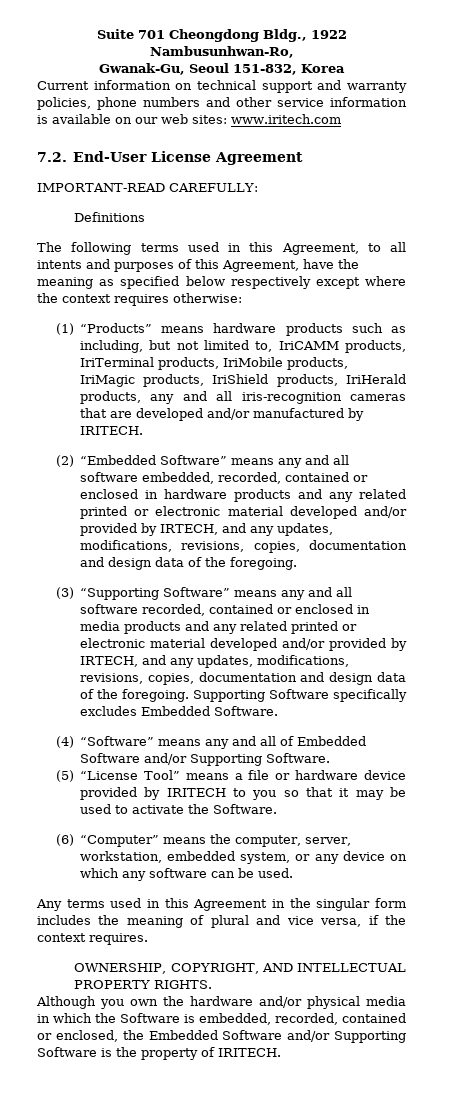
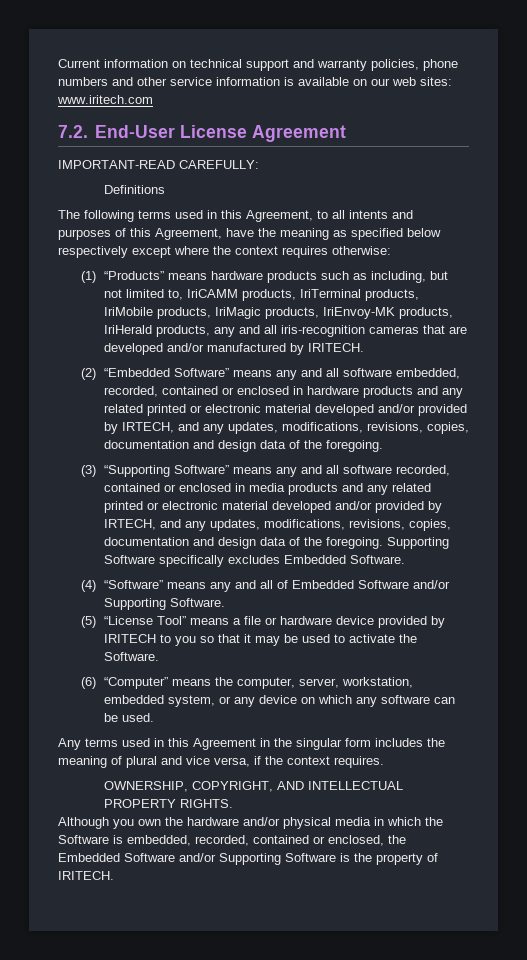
- Suite 701 Cheongdong Bldg., 1922 Nambusunhwan-Ro,
- Gwanak-Gu, Seoul 151-832, Korea
- (1) “Products” means hardware products such as including, but not limited to, IriCAMM products, IriTerminal products, IriMobile products, IriMagic products, IriShield products, IriHerald products, any and all iris-recognition cameras that are developed and/or manufactured by IRITECH.
+ (1) “Products” means hardware products such as including, but not limited to, IriCAMM products, IriTerminal products, IriMobile products, IriMagic products, IriEnvoy-MK products, IriHerald products, any and all iris-recognition cameras that are developed and/or manufactured by IRITECH.

